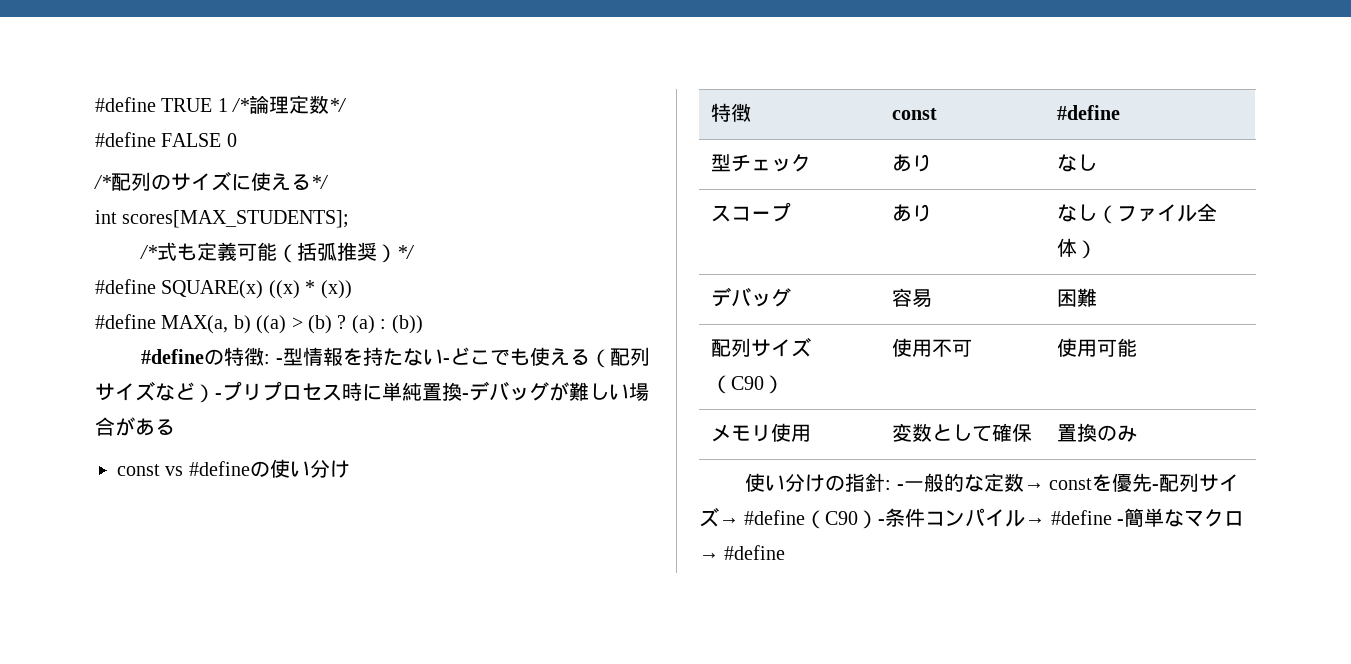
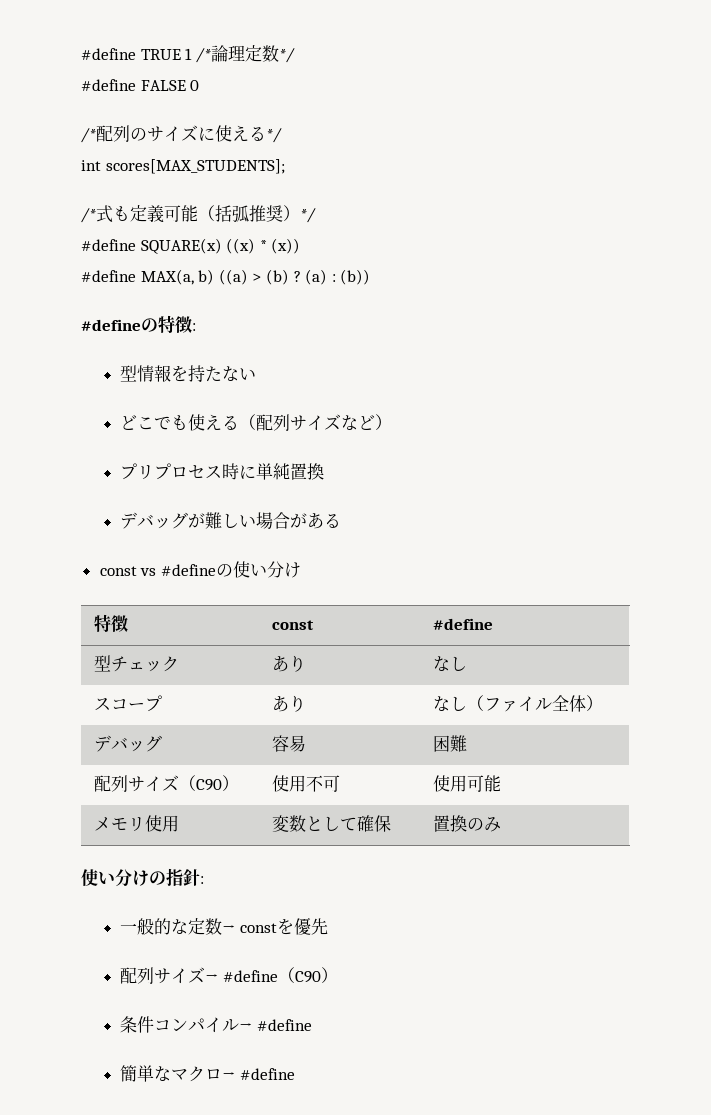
- #defineの特徴: -型情報を持たない-どこでも使える（配列サイズなど）-プリプロセス時に単純置換-デバッグが難しい場合がある
+ #defineの特徴:
+ 型情報を持たない
+ どこでも使える（配列サイズなど）
+ プリプロセス時に単純置換
+ デバッグが難しい場合がある
- 使い分けの指針: -一般的な定数→ constを優先-配列サイズ→ #define（C90）-条件コンパイル→ #define -簡単なマクロ→ #define
+ 使い分けの指針:
+ 一般的な定数→ constを優先
+ 配列サイズ→ #define（C90）
+ 条件コンパイル→ #define
+ 簡単なマクロ→ #define

